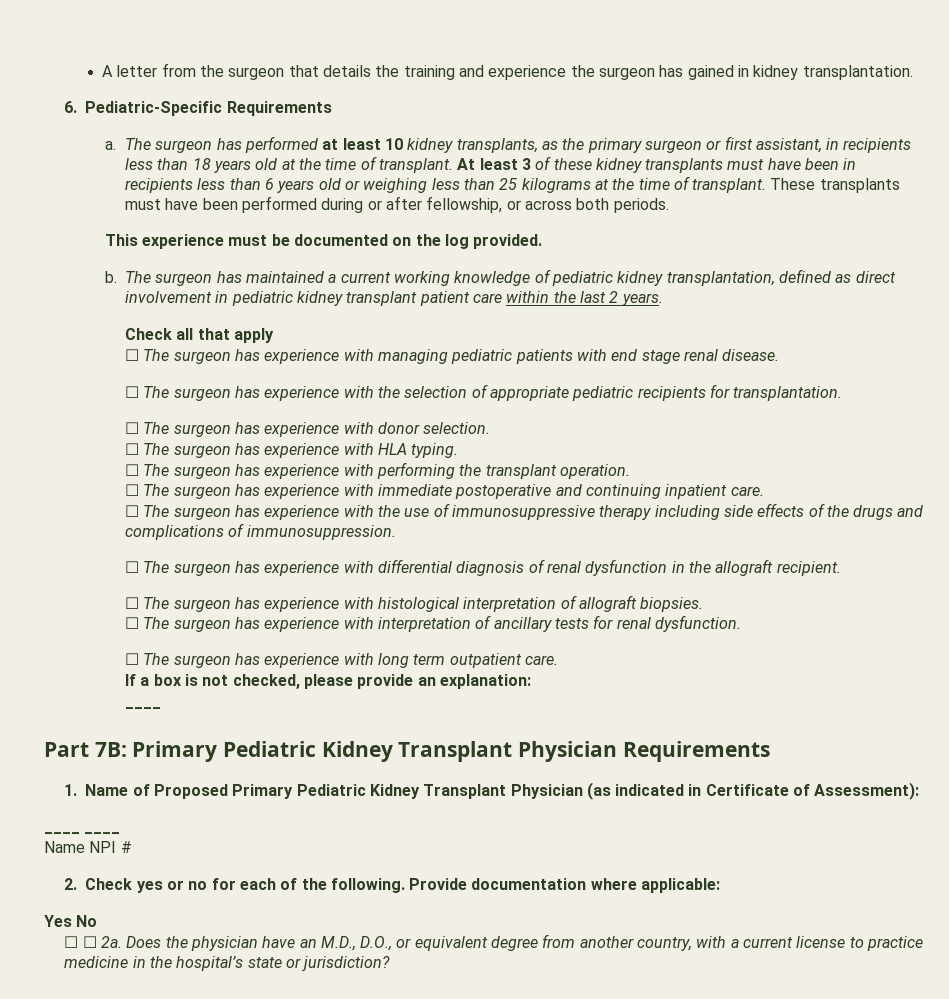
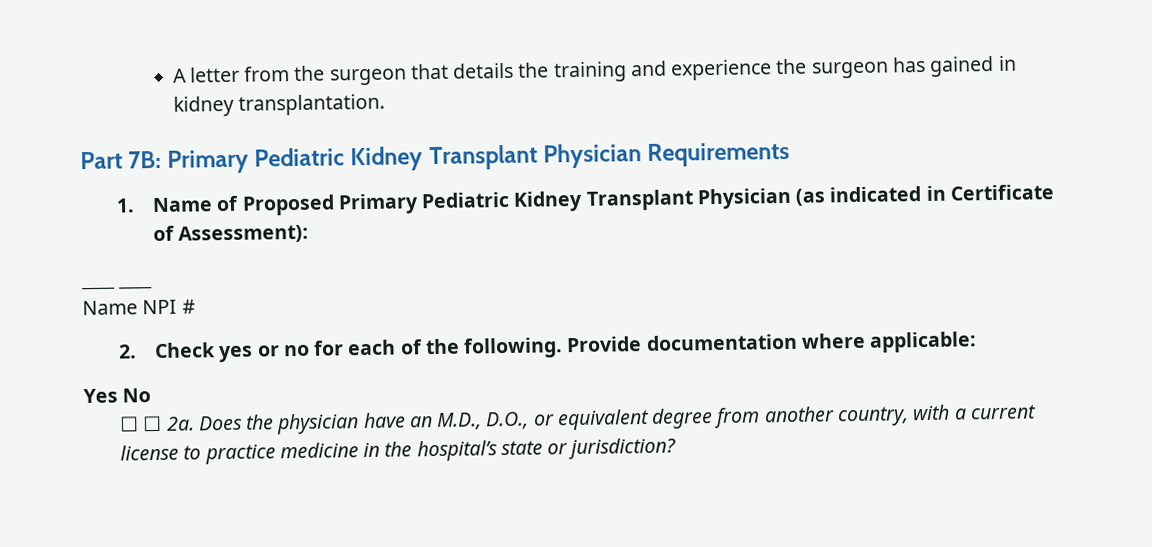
- 6. Pediatric-Specific Requirements
- a. The surgeon has performed at least 10 kidney transplants, as the primary surgeon or first assistant, in recipients less than 18 years old at the time of transplant. At least 3 of these kidney transplants must have been in recipients less than 6 years old or weighing less than 25 kilograms at the time of transplant. These transplants must have been performed during or after fellowship, or across both periods.
- This experience must be documented on the log provided.
- b. The surgeon has maintained a current working knowledge of pediatric kidney transplantation, defined as direct involvement in pediatric kidney transplant patient care within the last 2 years.
- Check all that apply
- ☐ The surgeon has experience with managing pediatric patients with end stage renal disease.
- ☐ The surgeon has experience with the selection of appropriate pediatric recipients for transplantation.
- ☐ The surgeon has experience with donor selection.
- ☐ The surgeon has experience with HLA typing.
- ☐ The surgeon has experience with performing the transplant operation.
- ☐ The surgeon has experience with immediate postoperative and continuing inpatient care.
- ☐ The surgeon has experience with the use of immunosuppressive therapy including side effects of the drugs and complications of immunosuppression.
- ☐ The surgeon has experience with differential diagnosis of renal dysfunction in the allograft recipient.
- ☐ The surgeon has experience with histological interpretation of allograft biopsies.
- ☐ The surgeon has experience with interpretation of ancillary tests for renal dysfunction.
- ☐ The surgeon has experience with long term outpatient care.
- If a box is not checked, please provide an explanation:
- ____

